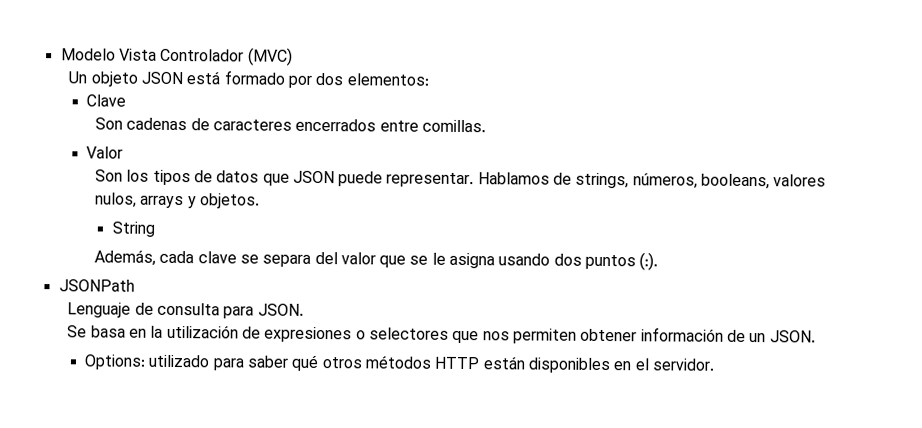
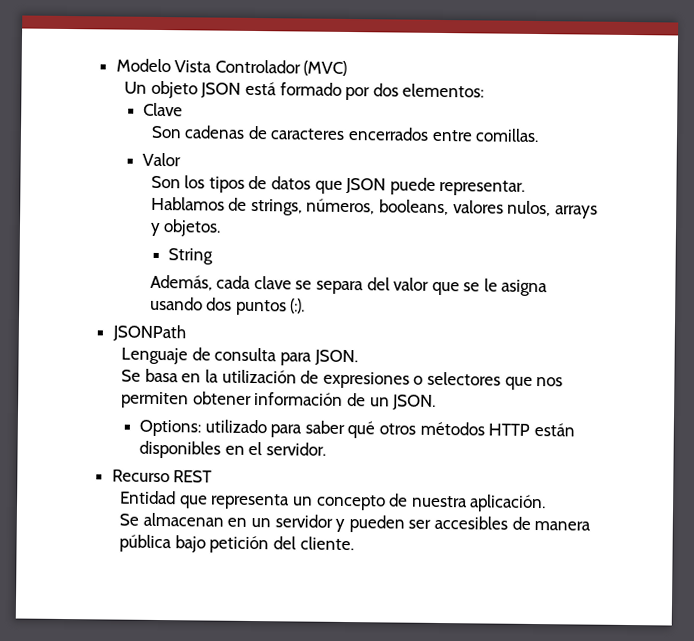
+ Recurso REST
+ Entidad que representa un concepto de nuestra aplicación.
+ Se almacenan en un servidor y pueden ser accesibles de manera pública bajo petición del cliente.

